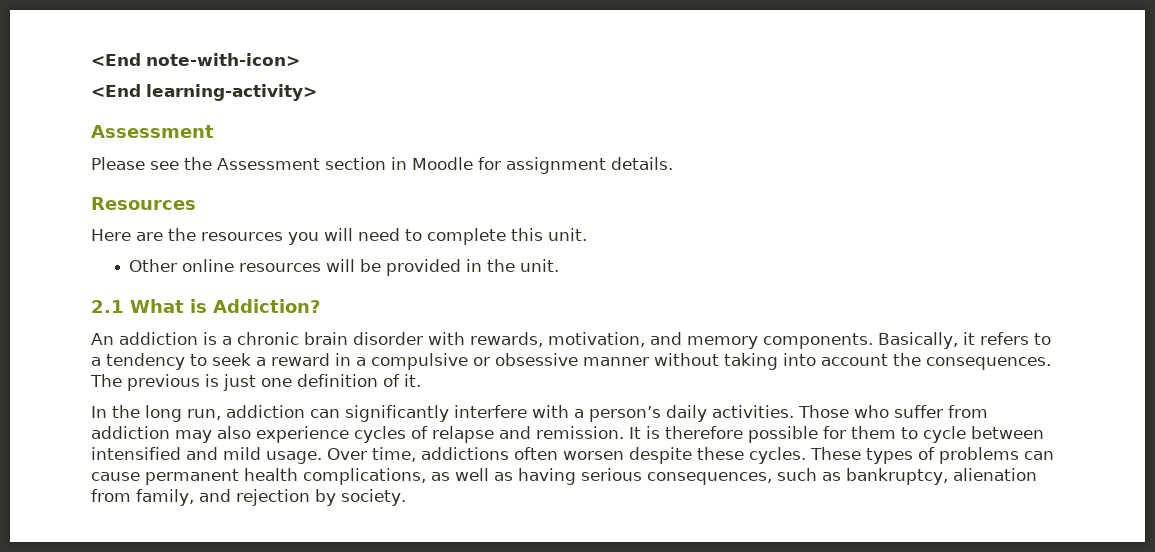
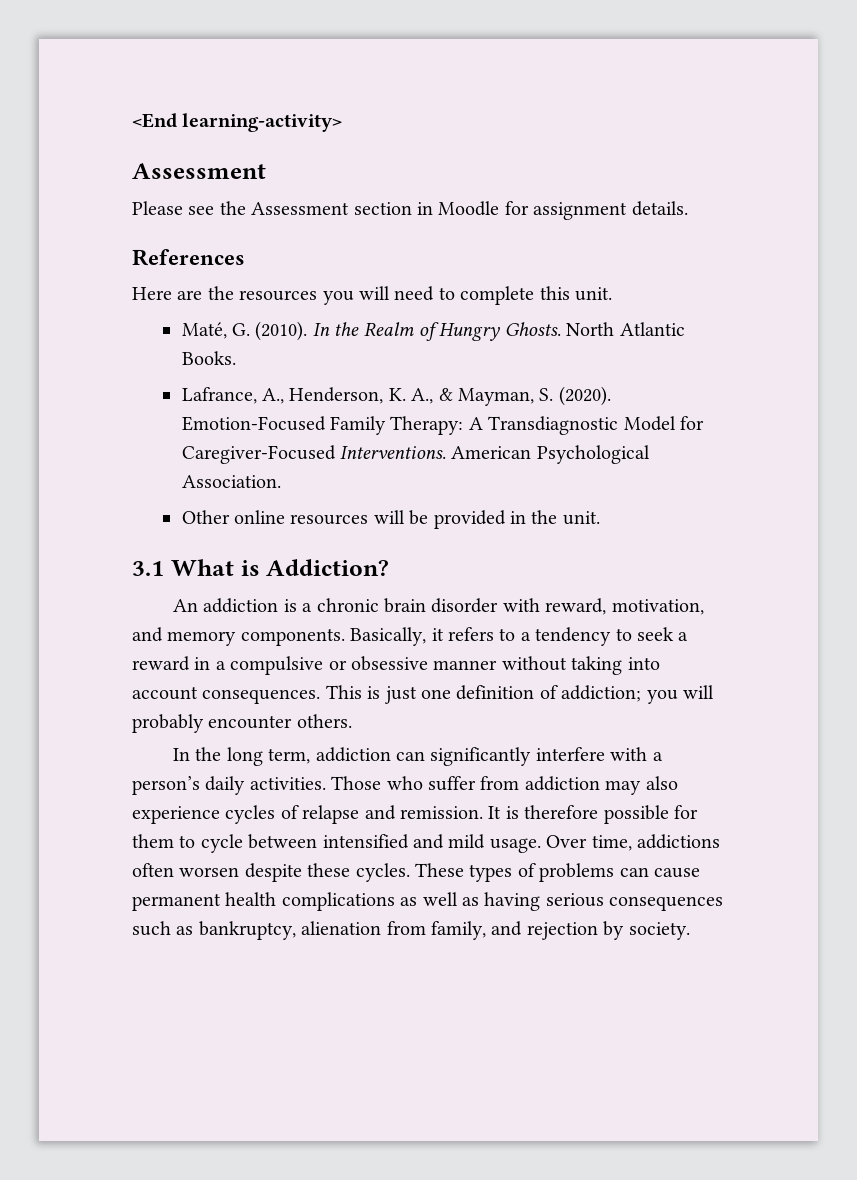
- <End note-with-icon>
- Resources
+ References
+ Maté, G. (2010). In the Realm of Hungry Ghosts. North Atlantic Books.
+ Lafrance, A., Henderson, K. A., & Mayman, S. (2020). Emotion-Focused Family Therapy: A Transdiagnostic Model for Caregiver-Focused Interventions. American Psychological Association.
- 2.1 What is Addiction?
+ 3.1 What is Addiction?
- An addiction is a chronic brain disorder with rewards, motivation, and memory components.
+ An addiction is a chronic brain disorder with reward, motivation, and memory components.
- Basically, it refers to a tendency to seek a reward in a compulsive or obsessive manner without taking into account the consequences. The previous is just one definition of it.
+ Basically, it refers to a tendency to seek a reward in a compulsive or obsessive manner without taking into account consequences. This is just one definition of addiction; you will probably encounter others.
- In the long run, addiction can significantly interfere with a person’s daily activities.
+ In the long term, addiction can significantly interfere with a person’s daily activities.
- These types of problems can cause permanent health complications, as well as having serious consequences, such as bankruptcy, alienation from family, and rejection by society.
+ These types of problems can cause permanent health complications as well as having serious consequences such as bankruptcy, alienation from family, and rejection by society.

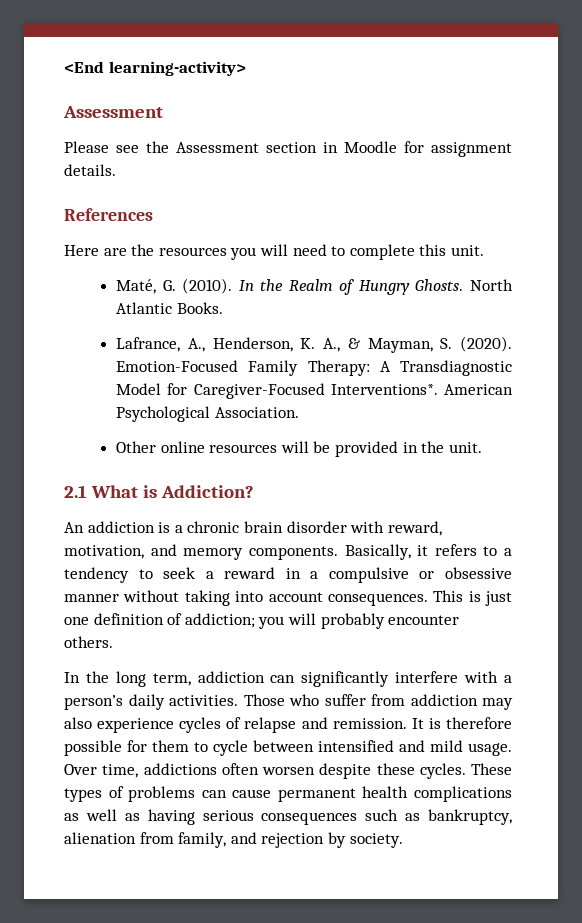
- Emotion-Focused Family Therapy: A Transdiagnostic Model for Caregiver-Focused Interventions.
+ Emotion-Focused Family Therapy: A Transdiagnostic Model for Caregiver-Focused Interventions*.
- 3.1 What is Addiction?
+ 2.1 What is Addiction?

